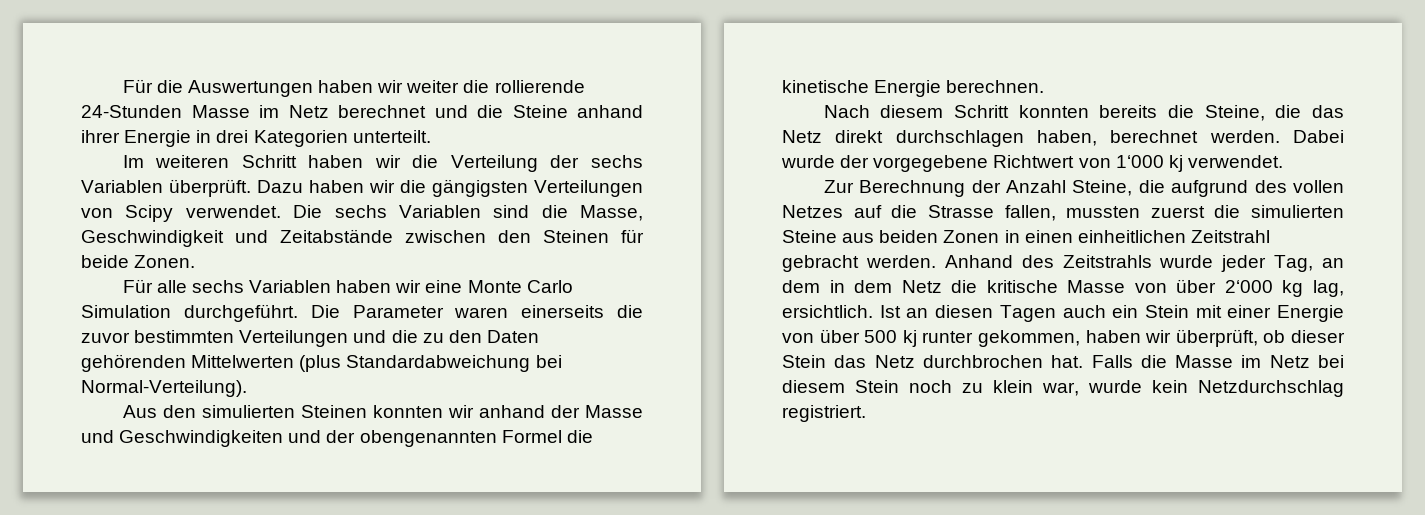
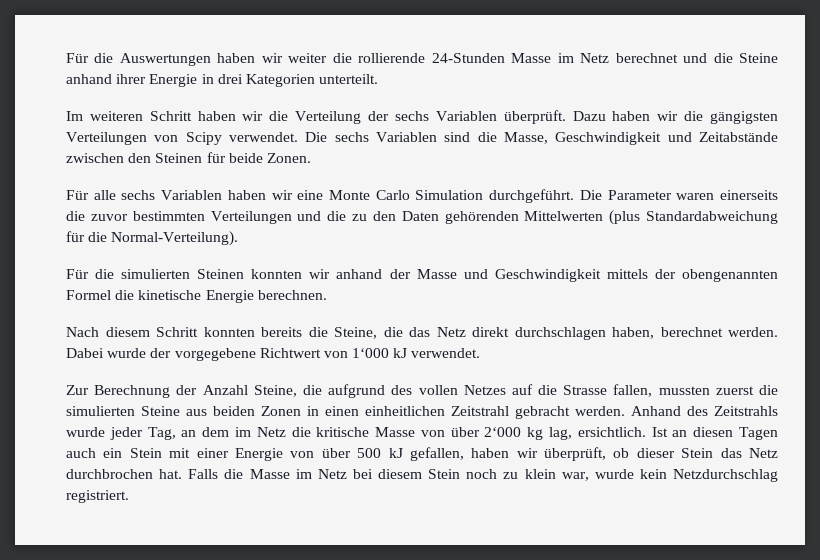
- Die Parameter waren einerseits die zuvor bestimmten Verteilungen und die zu den Daten gehörenden Mittelwerten (plus Standardabweichung bei Normal-Verteilung).
+ Die Parameter waren einerseits die zuvor bestimmten Verteilungen und die zu den Daten gehörenden Mittelwerten (plus Standardabweichung für die Normal-Verteilung).
- Aus den simulierten Steinen konnten wir anhand der Masse und Geschwindigkeiten und der obengenannten Formel die kinetische Energie berechnen.
+ Für die simulierten Steinen konnten wir anhand der Masse und Geschwindigkeit mittels der obengenannten Formel die kinetische Energie berechnen.
- Dabei wurde der vorgegebene Richtwert von 1‘000 kj verwendet.
+ Dabei wurde der vorgegebene Richtwert von 1‘000 kJ verwendet.
- Anhand des Zeitstrahls wurde jeder Tag, an dem in dem Netz die kritische Masse von über 2‘000 kg lag, ersichtlich.
+ Anhand des Zeitstrahls wurde jeder Tag, an dem im Netz die kritische Masse von über 2‘000 kg lag, ersichtlich.
- Ist an diesen Tagen auch ein Stein mit einer Energie von über 500 kj runter gekommen, haben wir überprüft, ob dieser Stein das Netz durchbrochen hat.
+ Ist an diesen Tagen auch ein Stein mit einer Energie von über 500 kJ gefallen, haben wir überprüft, ob dieser Stein das Netz durchbrochen hat.

